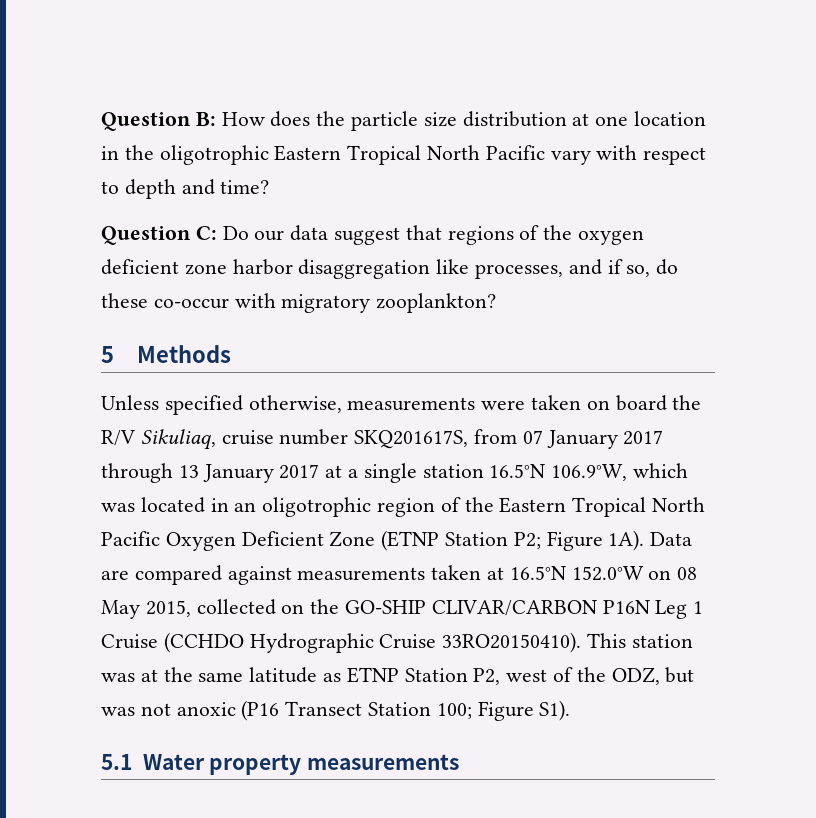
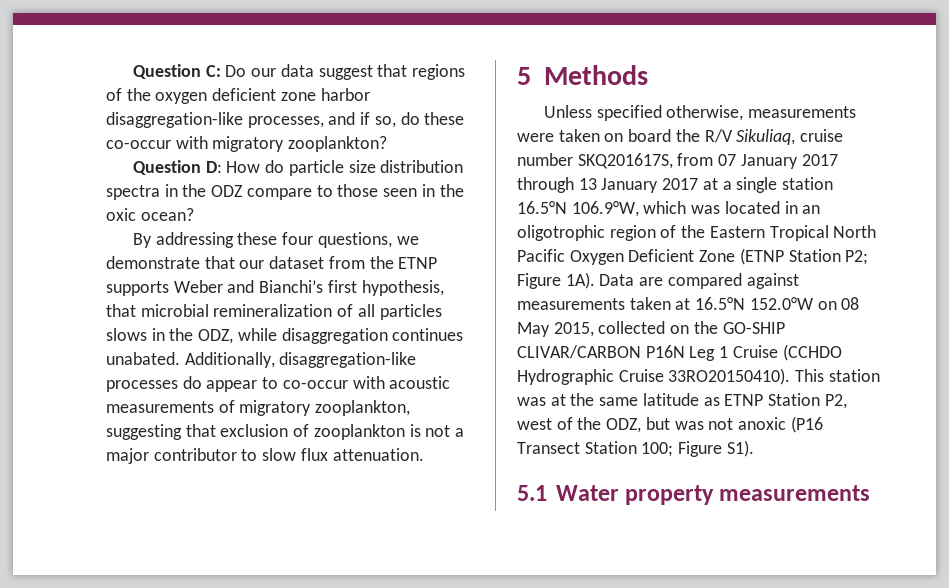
- Question B: How does the particle size distribution at one location in the oligotrophic Eastern Tropical North Pacific vary with respect to depth and time?
- Question C: Do our data suggest that regions of the oxygen deficient zone harbor disaggregation like processes, and if so, do these co-occur with migratory zooplankton?
+ Question C: Do our data suggest that regions of the oxygen deficient zone harbor disaggregation-like processes, and if so, do these co-occur with migratory zooplankton?
+ Question D: How do particle size distribution spectra in the ODZ compare to those seen in the oxic ocean?
+ By addressing these four questions, we demonstrate that our dataset from the ETNP supports Weber and Bianchi’s first hypothesis, that microbial remineralization of all particles slows in the ODZ, while disaggregation continues unabated. Additionally, disaggregation-like processes do appear to co-occur with acoustic measurements of migratory zooplankton, suggesting that exclusion of zooplankton is not a major contributor to slow flux attenuation.

